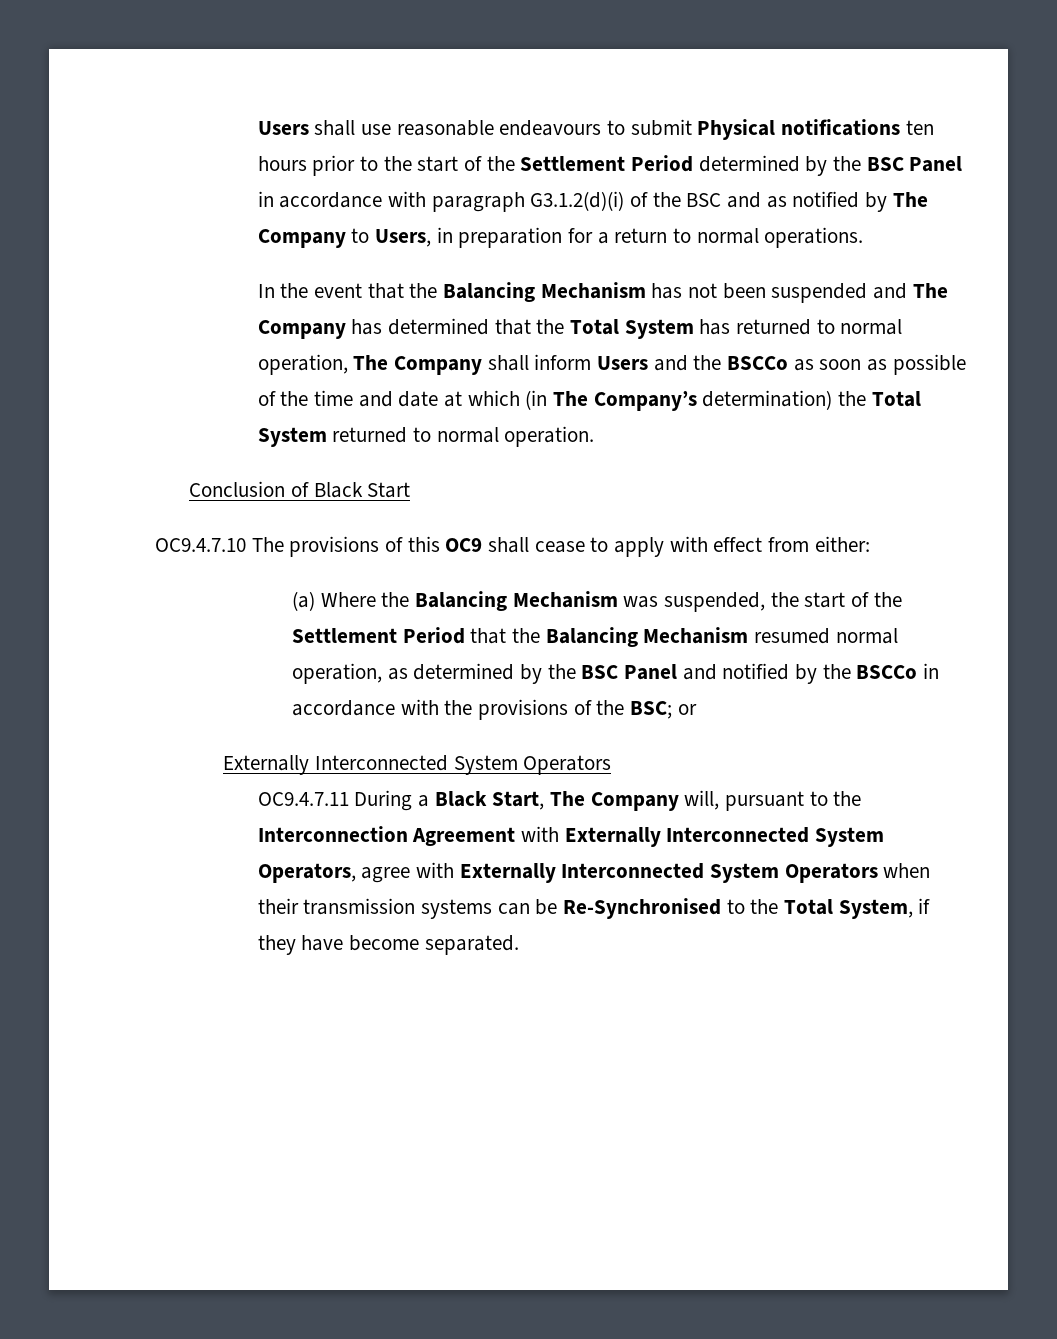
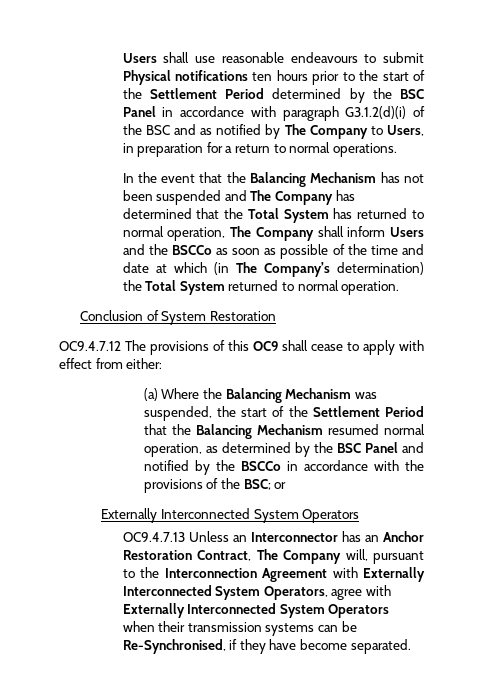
- Conclusion of Black Start
- OC9.4.7.10 The provisions of this OC9 shall cease to apply with effect from either:
+ Conclusion of System Restoration
+ OC9.4.7.12 The provisions of this OC9 shall cease to apply with effect from either:
- OC9.4.7.11 During a Black Start, The Company will, pursuant to the Interconnection Agreement with Externally Interconnected System Operators, agree with Externally Interconnected System Operators when their transmission systems can be Re-Synchronised to the Total System, if they have become separated.
+ OC9.4.7.13 Unless an Interconnector has an Anchor Restoration Contract, The Company will, pursuant to the Interconnection Agreement with Externally Interconnected System Operators, agree with Externally Interconnected System Operators when their transmission systems can be Re-Synchronised, if they have become separated.

